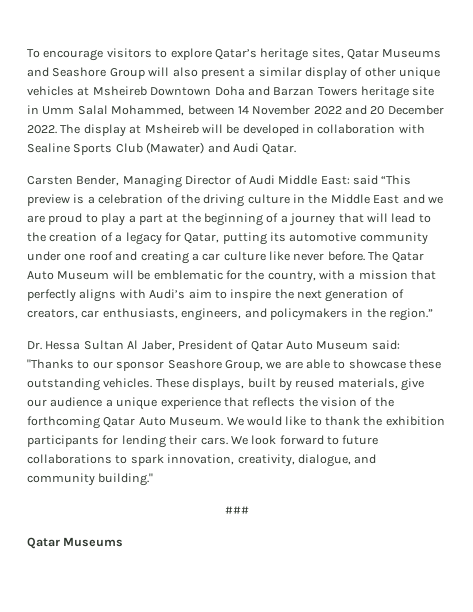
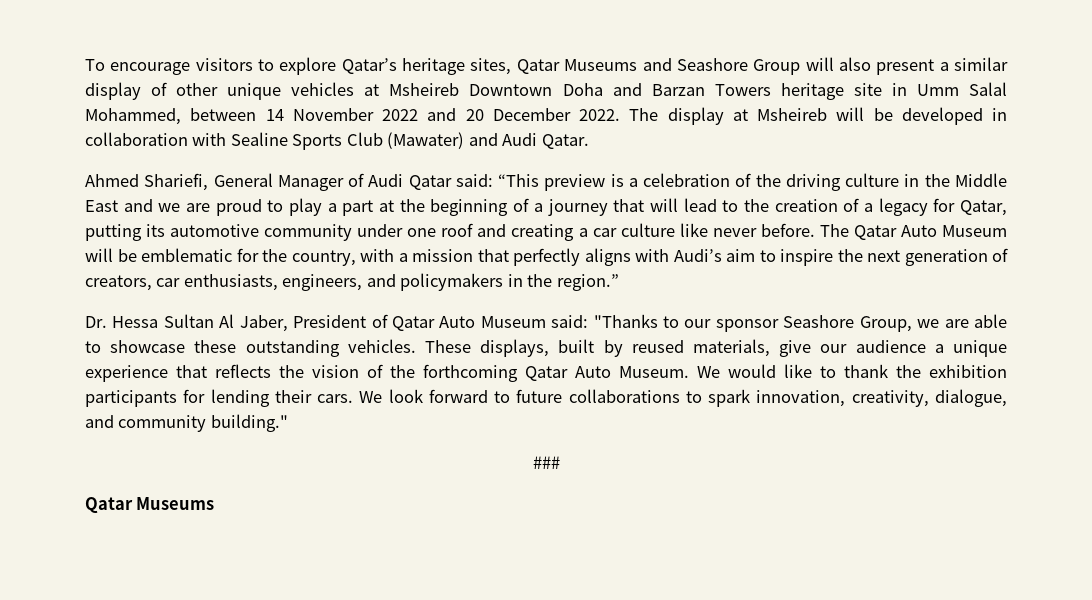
- Carsten Bender, Managing Director of Audi Middle East: said “This preview is a celebration of the driving culture in the Middle East and we are proud to play a part at the beginning of a journey that will lead to the creation of a legacy for Qatar, putting its automotive community under one roof and creating a car culture like never before.
+ Ahmed Shariefi, General Manager of Audi Qatar said: “This preview is a celebration of the driving culture in the Middle East and we are proud to play a part at the beginning of a journey that will lead to the creation of a legacy for Qatar, putting its automotive community under one roof and creating a car culture like never before.

